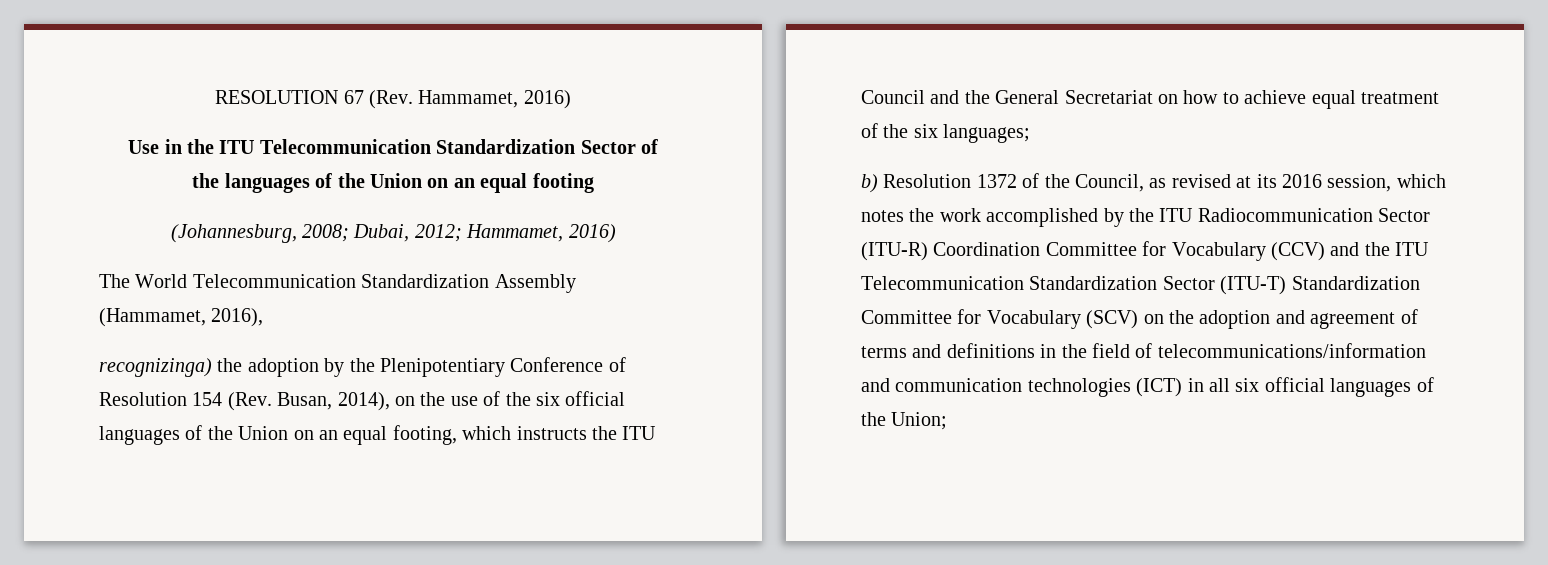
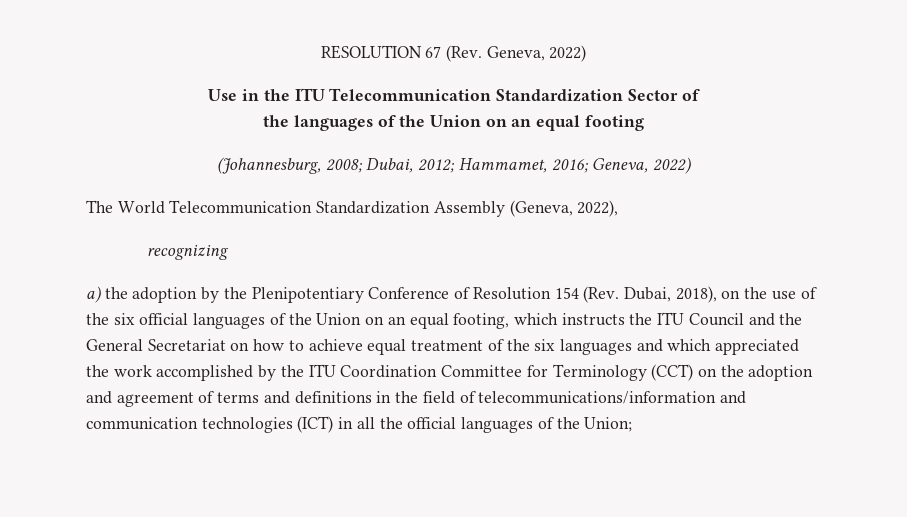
- RESOLUTION 67 (Rev. Hammamet, 2016)
+ RESOLUTION 67 (Rev. Geneva, 2022)
- (Johannesburg, 2008; Dubai, 2012; Hammamet, 2016)
+ (Johannesburg, 2008; Dubai, 2012; Hammamet, 2016; Geneva, 2022)
- The World Telecommunication Standardization Assembly (Hammamet, 2016),
- recognizinga) the adoption by the Plenipotentiary Conference of Resolution 154 (Rev. Busan, 2014), on the use of the six official languages of the Union on an equal footing, which instructs the ITU Council and the General Secretariat on how to achieve equal treatment of the six languages;
- b) Resolution 1372 of the Council, as revised at its 2016 session, which notes the work accomplished by the ITU Radiocommunication Sector (ITU-R) Coordination Committee for Vocabulary (CCV) and the ITU Telecommunication Standardization Sector (ITU-T) Standardization Committee for Vocabulary (SCV) on the adoption and agreement of terms and definitions in the field of telecommunications/information and communication technologies (ICT) in all six official languages of the Union;
+ The World Telecommunication Standardization Assembly (Geneva, 2022),
+ recognizing
+ a) the adoption by the Plenipotentiary Conference of Resolution 154 (Rev. Dubai, 2018), on the use of the six official languages of the Union on an equal footing, which instructs the ITU Council and the General Secretariat on how to achieve equal treatment of the six languages and which appreciated the work accomplished by the ITU Coordination Committee for Terminology (CCT) on the adoption and agreement of terms and definitions in the field of telecommunications/information and communication technologies (ICT) in all the official languages of the Union;

